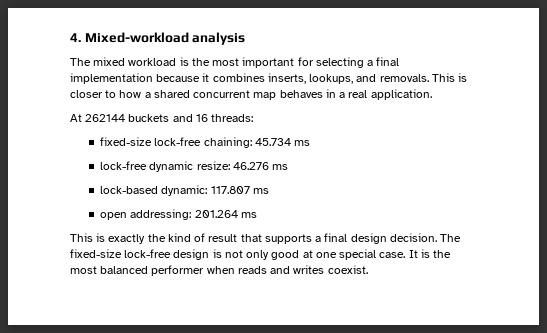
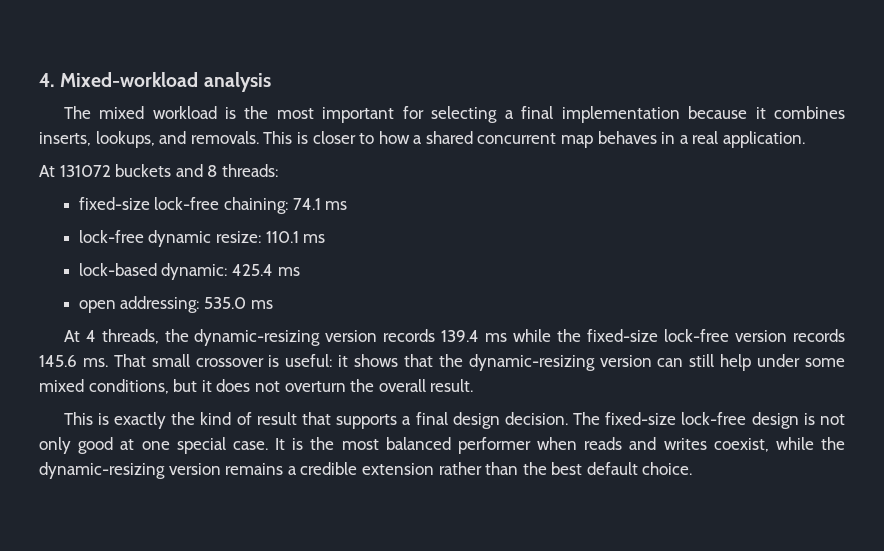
- At 262144 buckets and 16 threads:
+ At 131072 buckets and 8 threads:
- fixed-size lock-free chaining: 45.734 ms
+ fixed-size lock-free chaining: 74.1 ms
- lock-free dynamic resize: 46.276 ms
+ lock-free dynamic resize: 110.1 ms
- lock-based dynamic: 117.807 ms
+ lock-based dynamic: 425.4 ms
- open addressing: 201.264 ms
+ open addressing: 535.0 ms
+ At 4 threads, the dynamic-resizing version records 139.4 ms while the fixed-size lock-free version records 145.6 ms. That small crossover is useful: it shows that the dynamic-resizing version can still help under some mixed conditions, but it does not overturn the overall result.
- It is the most balanced performer when reads and writes coexist.
+ It is the most balanced performer when reads and writes coexist, while the dynamic-resizing version remains a credible extension rather than the best default choice.

